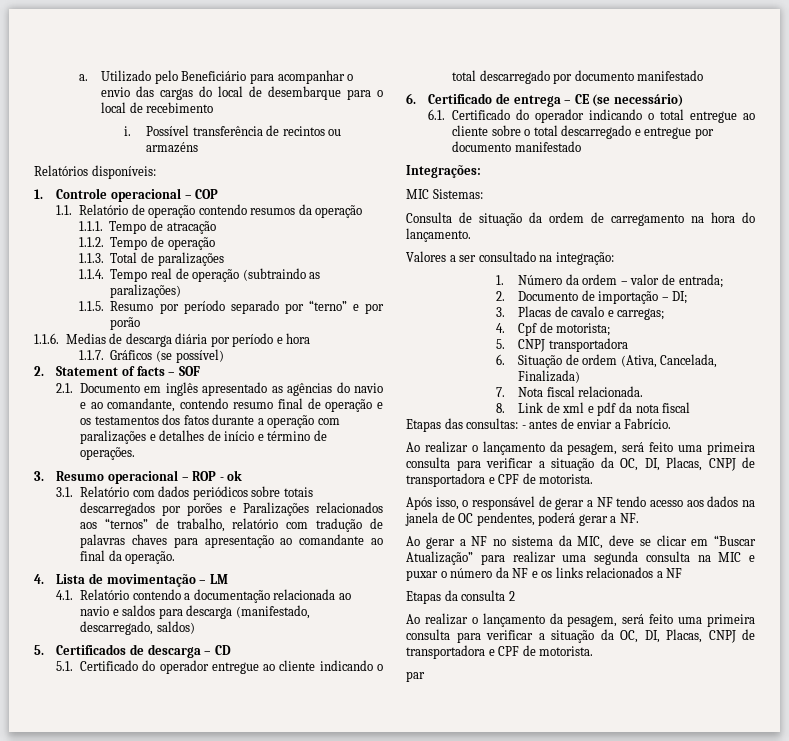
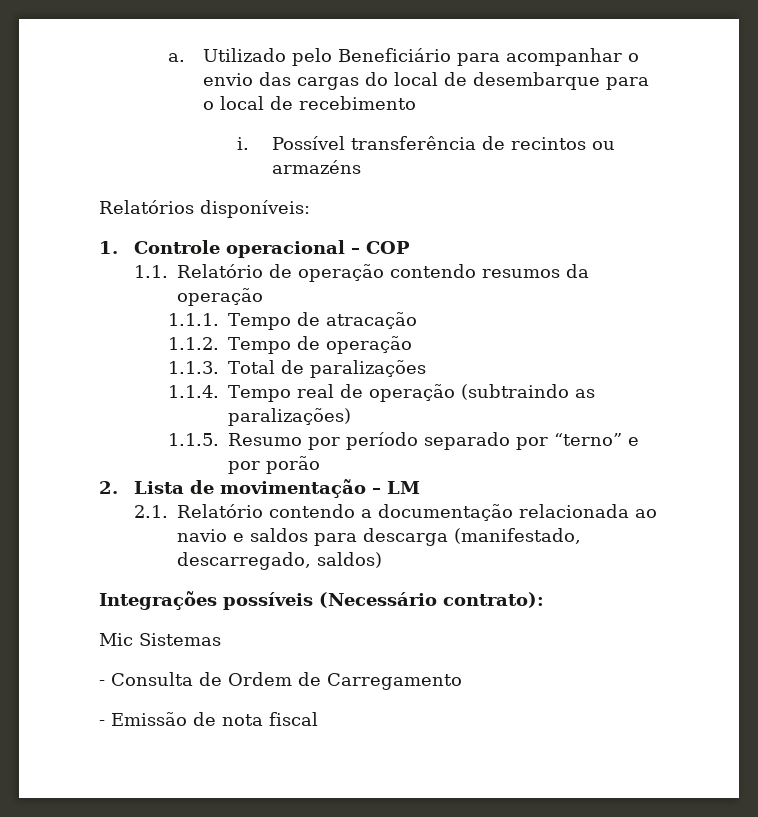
- 1.1.6. Medias de descarga diária por período e hora
- 1.1.7. Gráficos (se possível)
- 2. Statement of facts – SOF
- 2.1. Documento em inglês apresentado as agências do navio e ao comandante, contendo resumo final de operação e os testamentos dos fatos durante a operação com paralizações e detalhes de início e término de operações.
- 3. Resumo operacional – ROP - ok
- 3.1. Relatório com dados periódicos sobre totais descarregados por porões e Paralizações relacionados aos “ternos” de trabalho, relatório com tradução de palavras chaves para apresentação ao comandante ao final da operação.
- 4. Lista de movimentação – LM
+ 2. Lista de movimentação – LM
- 4.1. Relatório contendo a documentação relacionada ao navio e saldos para descarga (manifestado, descarregado, saldos)
+ 2.1. Relatório contendo a documentação relacionada ao navio e saldos para descarga (manifestado, descarregado, saldos)
- 5. Certificados de descarga – CD
- 5.1. Certificado do operador entregue ao cliente indicando o total descarregado por documento manifestado
- 6. Certificado de entrega – CE (se necessário)
- 6.1. Certificado do operador indicando o total entregue ao cliente sobre o total descarregado e entregue por documento manifestado
- Integrações:
- MIC Sistemas:
- Consulta de situação da ordem de carregamento na hora do lançamento.
- Valores a ser consultado na integração:
- 1. Número da ordem – valor de entrada;
- 2. Documento de importação – DI;
- 3. Placas de cavalo e carregas;
- 4. Cpf de motorista;
- 5. CNPJ transportadora
- 6. Situação de ordem (Ativa, Cancelada, Finalizada)
- 7. Nota fiscal relacionada.
- 8. Link de xml e pdf da nota fiscal
- Etapas das consultas: - antes de enviar a Fabrício.
- Ao realizar o lançamento da pesagem, será feito uma primeira consulta para verificar a situação da OC, DI, Placas, CNPJ de transportadora e CPF de motorista.
- Após isso, o responsável de gerar a NF tendo acesso aos dados na janela de OC pendentes, poderá gerar a NF.
- Ao gerar a NF no sistema da MIC, deve se clicar em “Buscar Atualização” para realizar uma segunda consulta na MIC e puxar o número da NF e os links relacionados a NF
- Etapas da consulta 2
- Ao realizar o lançamento da pesagem, será feito uma primeira consulta para verificar a situação da OC, DI, Placas, CNPJ de transportadora e CPF de motorista.
- par
+ Integrações possíveis (Necessário contrato):
+ Mic Sistemas
+ - Consulta de Ordem de Carregamento
+ - Emissão de nota fiscal

